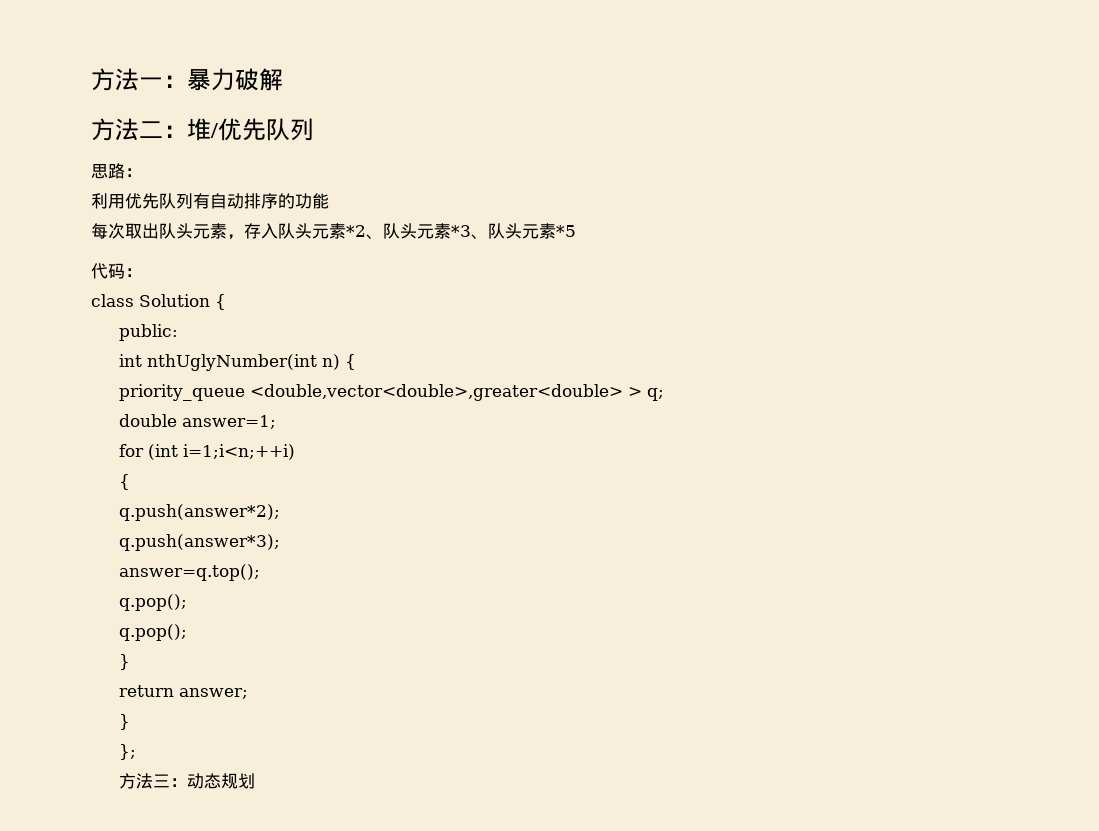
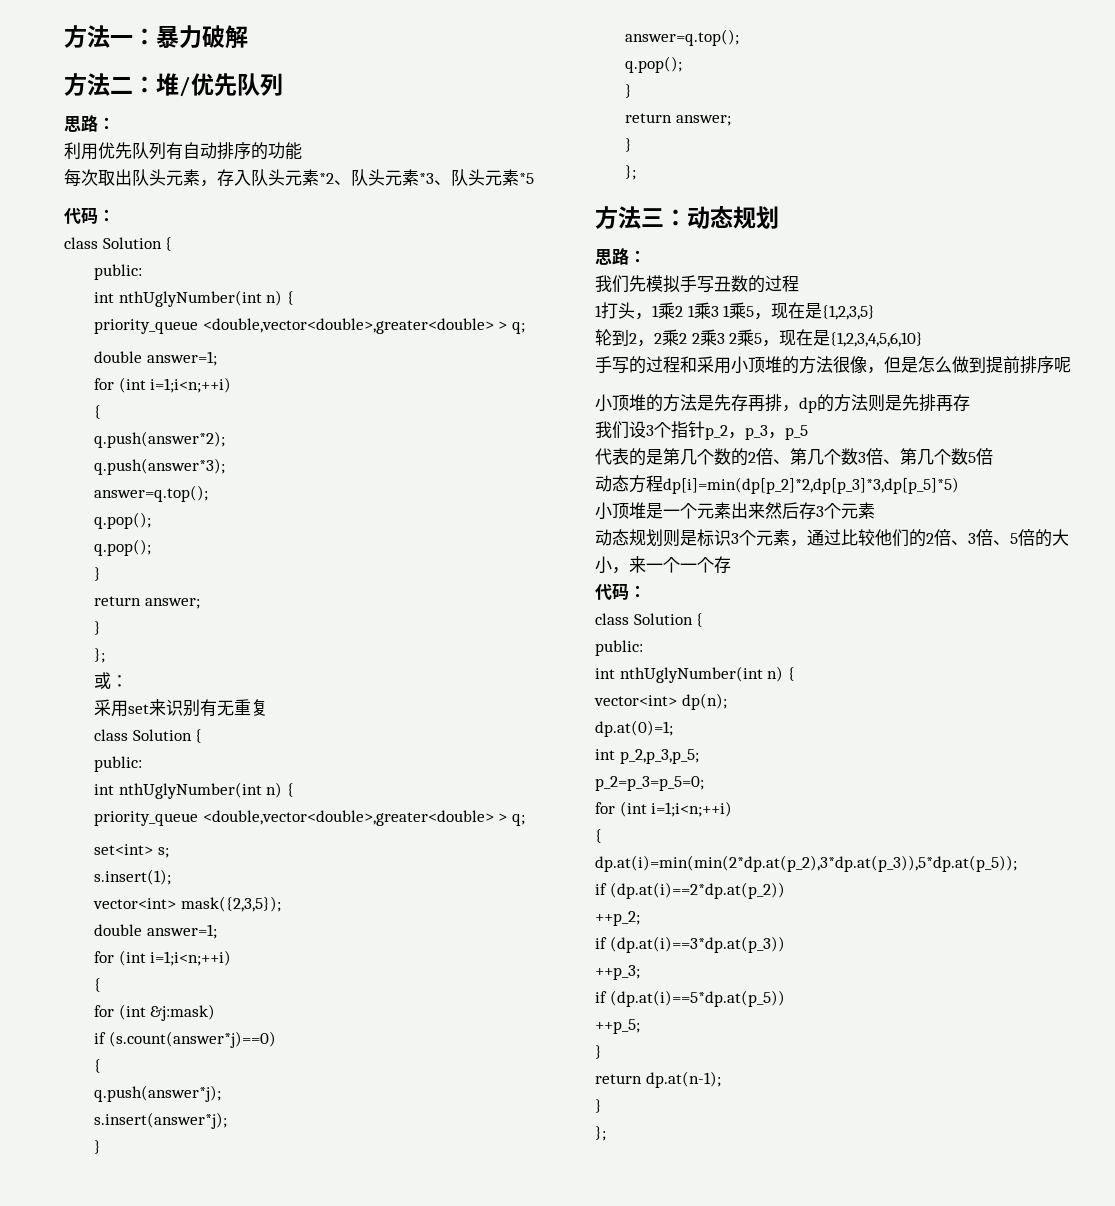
+ 或：
+ 采用set来识别有无重复
+ class Solution {
+ public:
+ int nthUglyNumber(int n) {
+ priority_queue <double,vector<double>,greater<double> > q;
+ set<int> s;
+ s.insert(1);
+ vector<int> mask({2,3,5});
+ double answer=1;
+ for (int i=1;i<n;++i)
+ {
+ for (int &j:mask)
+ if (s.count(answer*j)==0)
+ {
+ q.push(answer*j);
+ s.insert(answer*j);
+ }
+ answer=q.top();
+ q.pop();
+ }
+ return answer;
+ }
+ };
  方法三：动态规划
+ 思路：
+ 我们先模拟手写丑数的过程
+ 1打头，1乘2 1乘3 1乘5，现在是{1,2,3,5}
+ 轮到2，2乘2 2乘3 2乘5，现在是{1,2,3,4,5,6,10}
+ 手写的过程和采用小顶堆的方法很像，但是怎么做到提前排序呢
+ 小顶堆的方法是先存再排，dp的方法则是先排再存
+ 我们设3个指针p_2，p_3，p_5
+ 代表的是第几个数的2倍、第几个数3倍、第几个数5倍
+ 动态方程dp[i]=min(dp[p_2]*2,dp[p_3]*3,dp[p_5]*5)
+ 小顶堆是一个元素出来然后存3个元素
+ 动态规划则是标识3个元素，通过比较他们的2倍、3倍、5倍的大小，来一个一个存
+ 代码：
+ class Solution {
+ public:
+ int nthUglyNumber(int n) {
+ vector<int> dp(n);
+ dp.at(0)=1;
+ int p_2,p_3,p_5;
+ p_2=p_3=p_5=0;
+ for (int i=1;i<n;++i)
+ {
+ dp.at(i)=min(min(2*dp.at(p_2),3*dp.at(p_3)),5*dp.at(p_5));
+ if (dp.at(i)==2*dp.at(p_2))
+ ++p_2;
+ if (dp.at(i)==3*dp.at(p_3))
+ ++p_3;
+ if (dp.at(i)==5*dp.at(p_5))
+ ++p_5;
+ }
+ return dp.at(n-1);
+ }
+ };

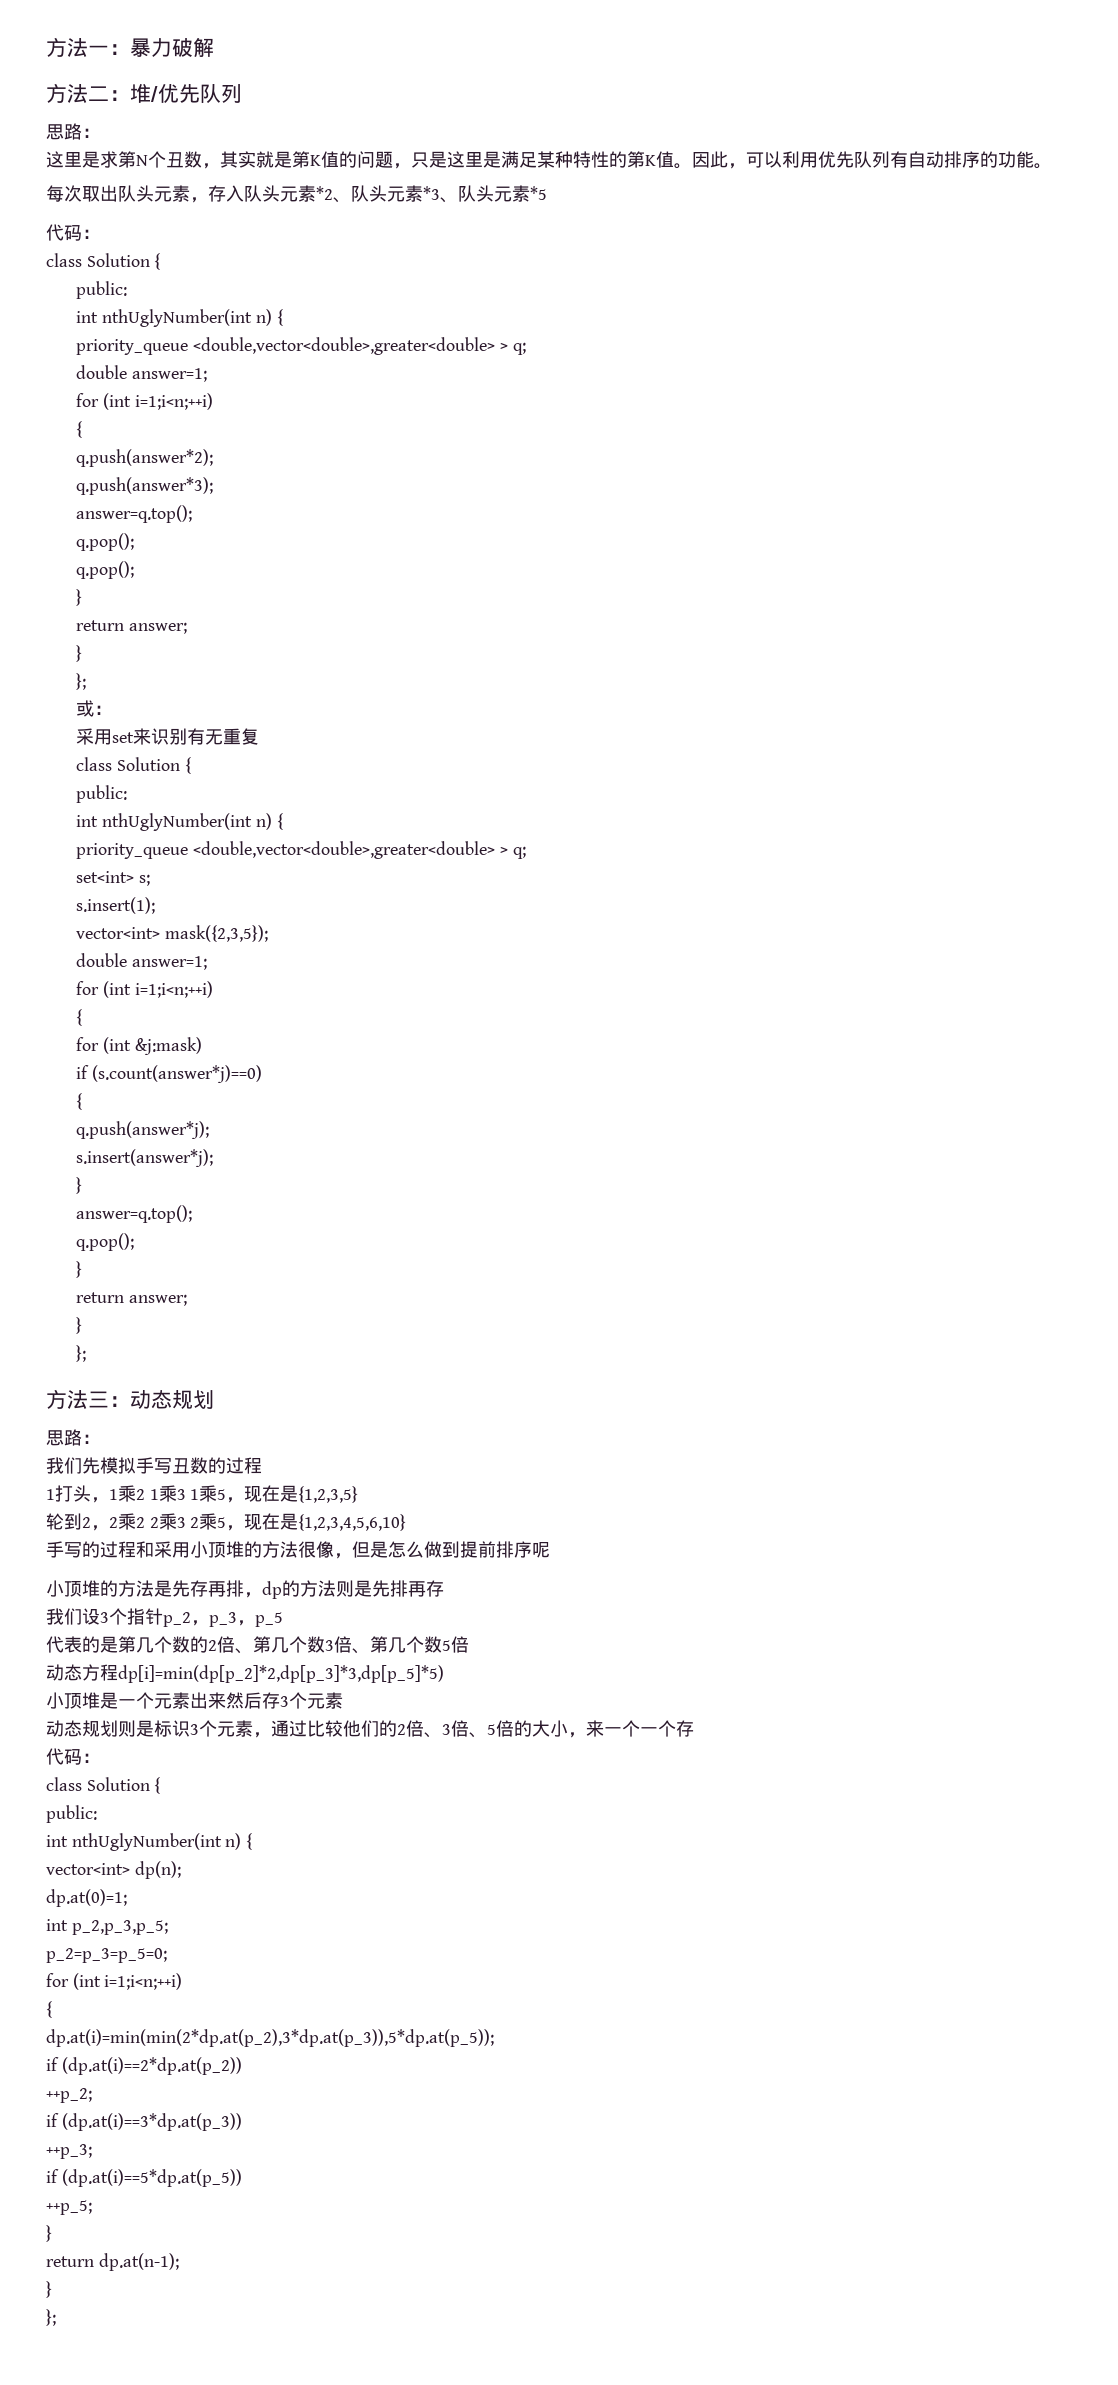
- 利用优先队列有自动排序的功能
+ 这里是求第N个丑数，其实就是第K值的问题，只是这里是满足某种特性的第K值。因此，可以利用优先队列有自动排序的功能。

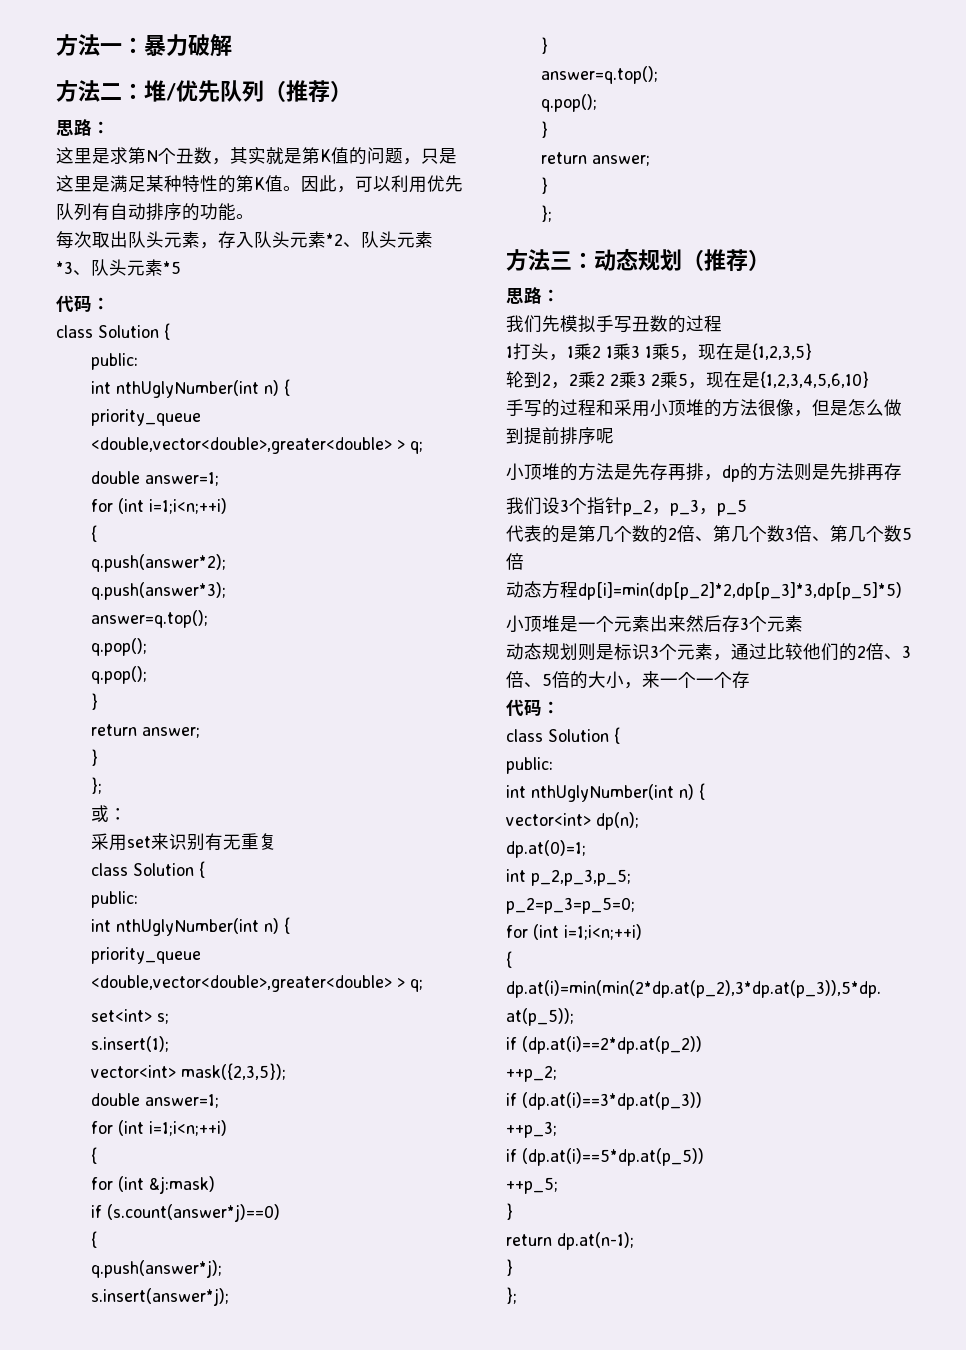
- 方法二：堆/优先队列
+ 方法二：堆/优先队列（推荐）
- 方法三：动态规划
+ 方法三：动态规划（推荐）

